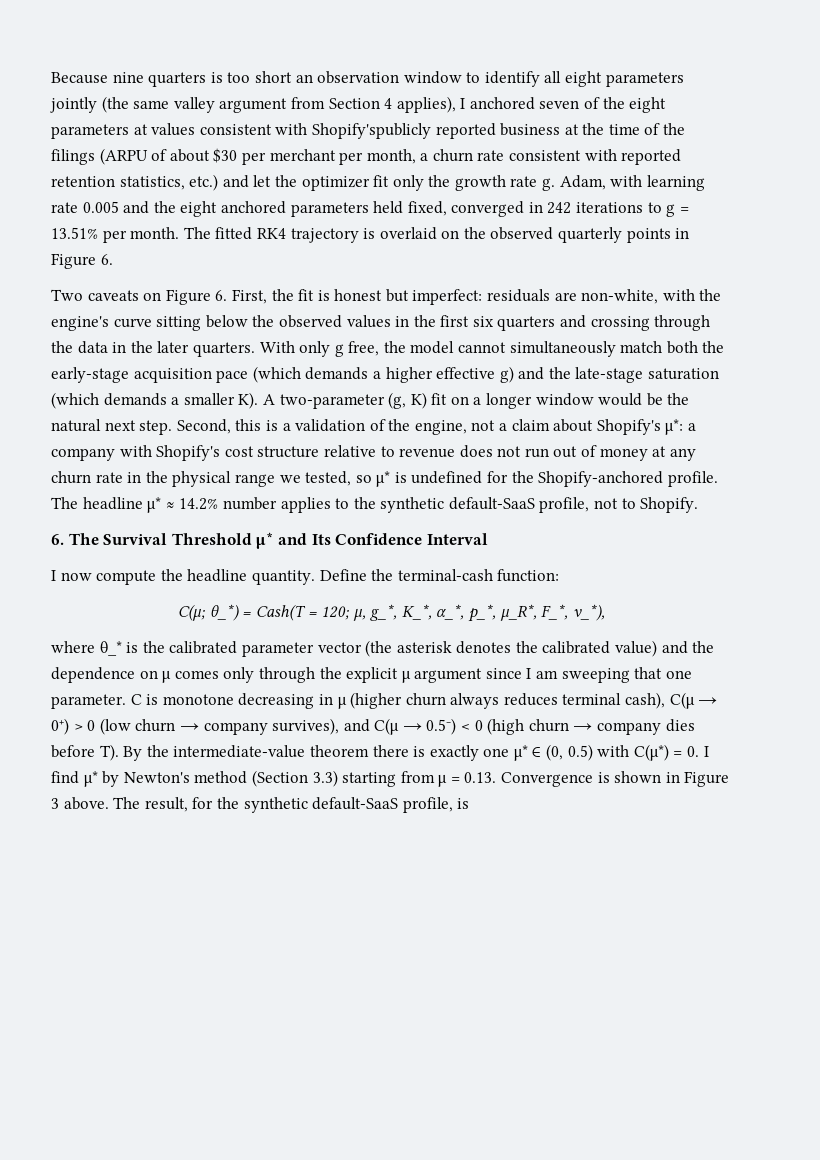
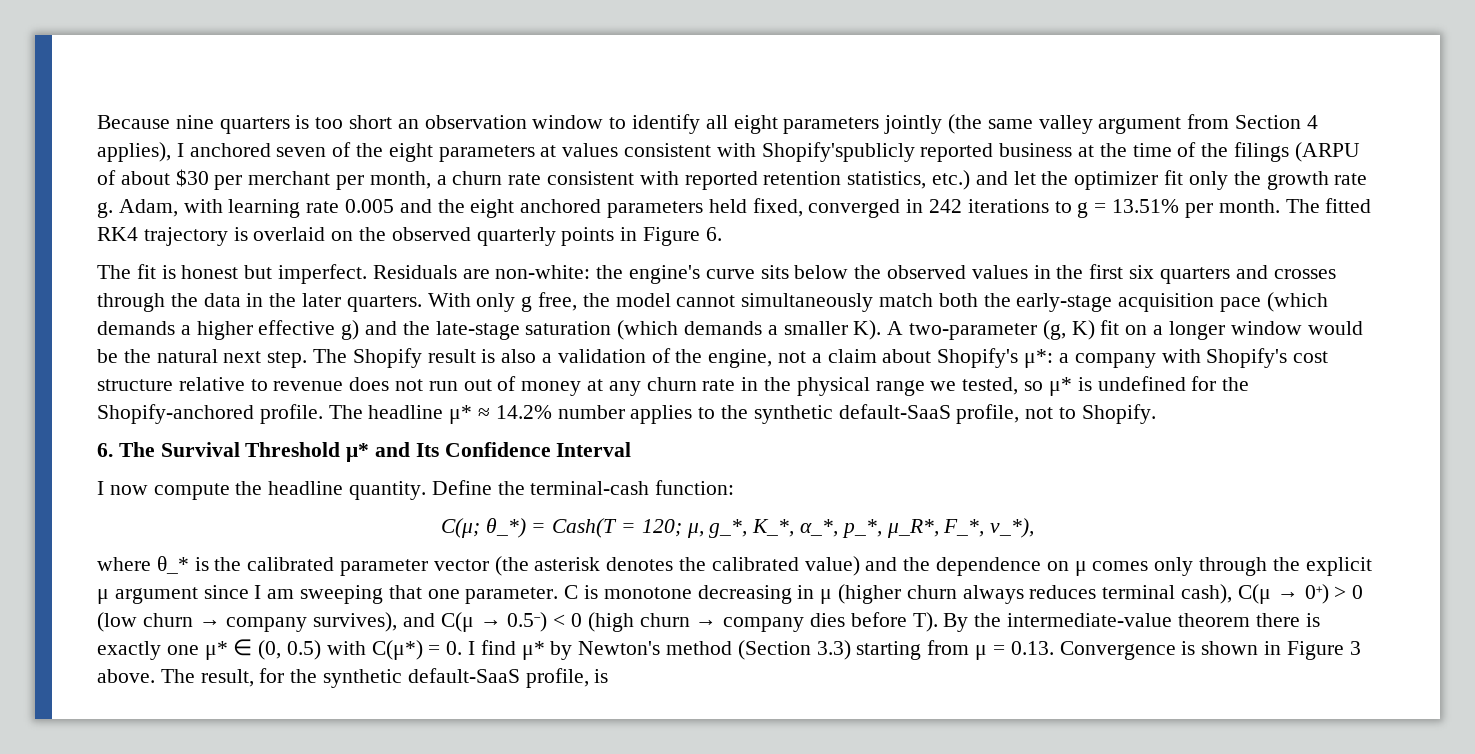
- Two caveats on Figure 6. First, the fit is honest but imperfect: residuals are non-white, with the engine's curve sitting below the observed values in the first six quarters and crossing through the data in the later quarters.
+ The fit is honest but imperfect. Residuals are non-white: the engine's curve sits below the observed values in the first six quarters and crosses through the data in the later quarters.
- Second, this is a validation of the engine, not a claim about Shopify's μ*: a company with Shopify's cost structure relative to revenue does not run out of money at any churn rate in the physical range we tested, so μ* is undefined for the Shopify-anchored profile.
+ The Shopify result is also a validation of the engine, not a claim about Shopify's μ*: a company with Shopify's cost structure relative to revenue does not run out of money at any churn rate in the physical range we tested, so μ* is undefined for the Shopify-anchored profile.

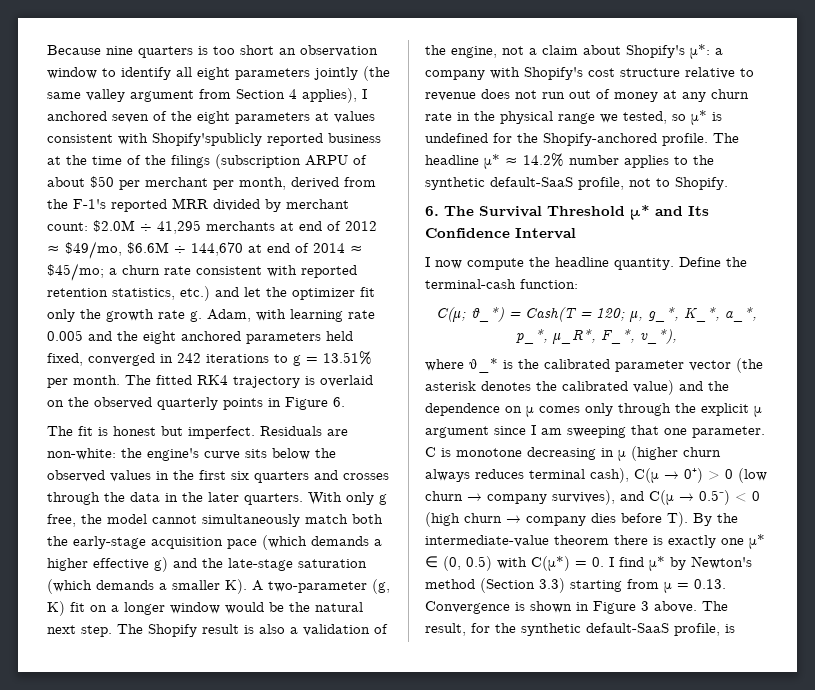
- Because nine quarters is too short an observation window to identify all eight parameters jointly (the same valley argument from Section 4 applies), I anchored seven of the eight parameters at values consistent with Shopify'spublicly reported business at the time of the filings (ARPU of about $30 per merchant per month, a churn rate consistent with reported retention statistics, etc.) and let the optimizer fit only the growth rate g.
+ Because nine quarters is too short an observation window to identify all eight parameters jointly (the same valley argument from Section 4 applies), I anchored seven of the eight parameters at values consistent with Shopify'spublicly reported business at the time of the filings (subscription ARPU of about $50 per merchant per month, derived from the F-1's reported MRR divided by merchant count: $2.0M ÷ 41,295 merchants at end of 2012 ≈ $49/mo, $6.6M ÷ 144,670 at end of 2014 ≈ $45/mo; a churn rate consistent with reported retention statistics, etc.) and let the optimizer fit only the growth rate g.

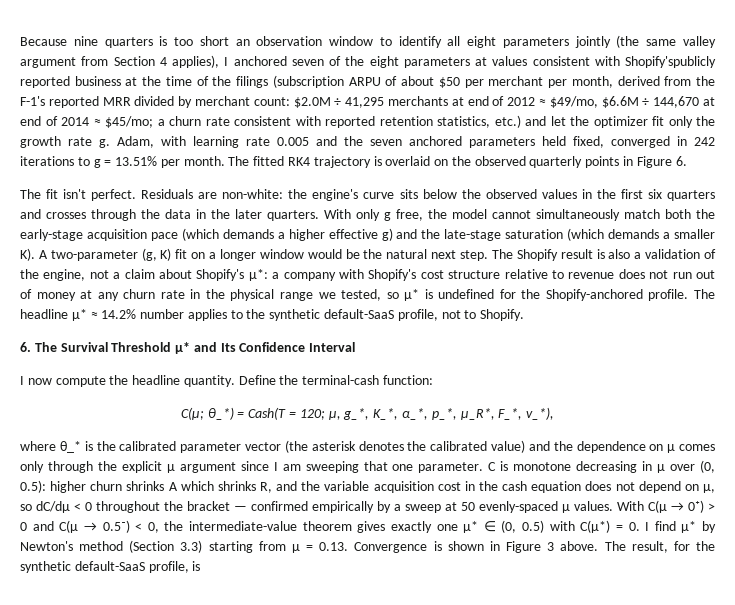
- Adam, with learning rate 0.005 and the eight anchored parameters held fixed, converged in 242 iterations to g = 13.51% per month.
+ Adam, with learning rate 0.005 and the seven anchored parameters held fixed, converged in 242 iterations to g = 13.51% per month.
- The fit is honest but imperfect.
+ The fit isn't perfect.
- C is monotone decreasing in μ (higher churn always reduces terminal cash), C(μ → 0⁺) > 0 (low churn → company survives), and C(μ → 0.5⁻) < 0 (high churn → company dies before T). By the intermediate-value theorem there is exactly one μ* ∈ (0, 0.5) with C(μ*) = 0. I find μ* by Newton's method (Section 3.3) starting from μ = 0.13. Convergence is shown in Figure 3 above.
+ C is monotone decreasing in μ over (0, 0.5): higher churn shrinks A which shrinks R, and the variable acquisition cost in the cash equation does not depend on μ, so dC/dμ < 0 throughout the bracket — confirmed empirically by a sweep at 50 evenly-spaced μ values. With C(μ → 0⁺) > 0 and C(μ → 0.5⁻) < 0, the intermediate-value theorem gives exactly one μ* ∈ (0, 0.5) with C(μ*) = 0. I find μ* by Newton's method (Section 3.3) starting from μ = 0.13. Convergence is shown in Figure 3 above.

